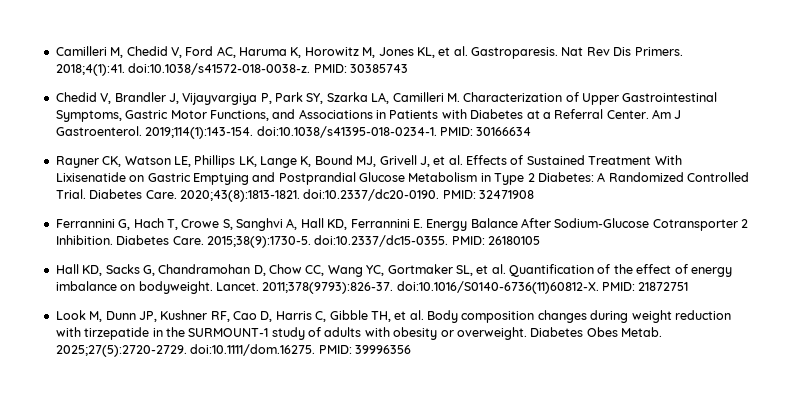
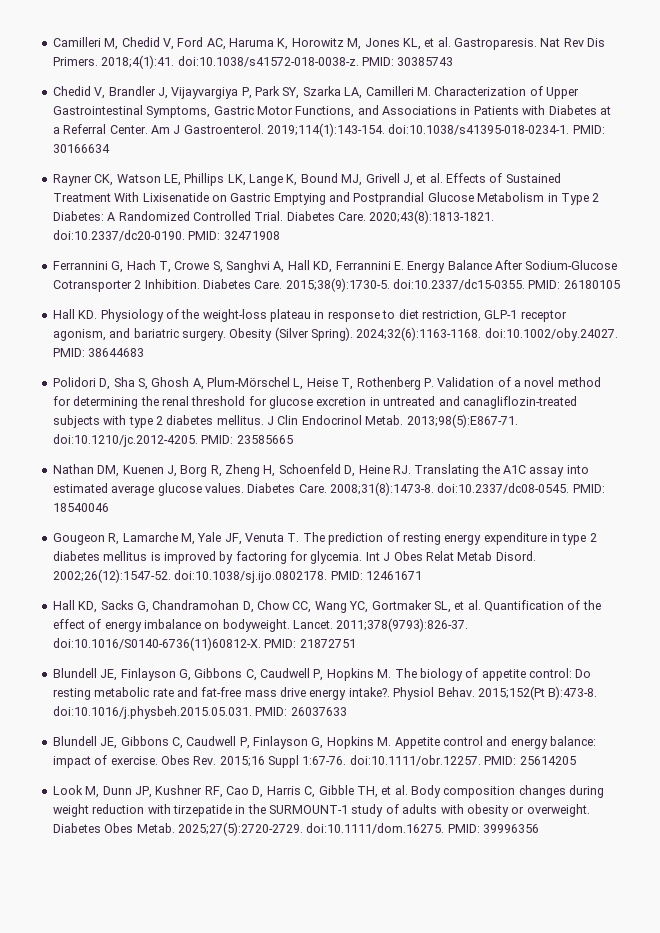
+ Hall KD. Physiology of the weight-loss plateau in response to diet restriction, GLP-1 receptor agonism, and bariatric surgery. Obesity (Silver Spring). 2024;32(6):1163-1168. doi:10.1002/oby.24027. PMID: 38644683
+ Polidori D, Sha S, Ghosh A, Plum-Mörschel L, Heise T, Rothenberg P. Validation of a novel method for determining the renal threshold for glucose excretion in untreated and canagliflozin-treated subjects with type 2 diabetes mellitus. J Clin Endocrinol Metab. 2013;98(5):E867-71. doi:10.1210/jc.2012-4205. PMID: 23585665
+ Nathan DM, Kuenen J, Borg R, Zheng H, Schoenfeld D, Heine RJ. Translating the A1C assay into estimated average glucose values. Diabetes Care. 2008;31(8):1473-8. doi:10.2337/dc08-0545. PMID: 18540046
+ Gougeon R, Lamarche M, Yale JF, Venuta T. The prediction of resting energy expenditure in type 2 diabetes mellitus is improved by factoring for glycemia. Int J Obes Relat Metab Disord. 2002;26(12):1547-52. doi:10.1038/sj.ijo.0802178. PMID: 12461671
+ Blundell JE, Finlayson G, Gibbons C, Caudwell P, Hopkins M. The biology of appetite control: Do resting metabolic rate and fat-free mass drive energy intake?. Physiol Behav. 2015;152(Pt B):473-8. doi:10.1016/j.physbeh.2015.05.031. PMID: 26037633
+ Blundell JE, Gibbons C, Caudwell P, Finlayson G, Hopkins M. Appetite control and energy balance: impact of exercise. Obes Rev. 2015;16 Suppl 1:67-76. doi:10.1111/obr.12257. PMID: 25614205

